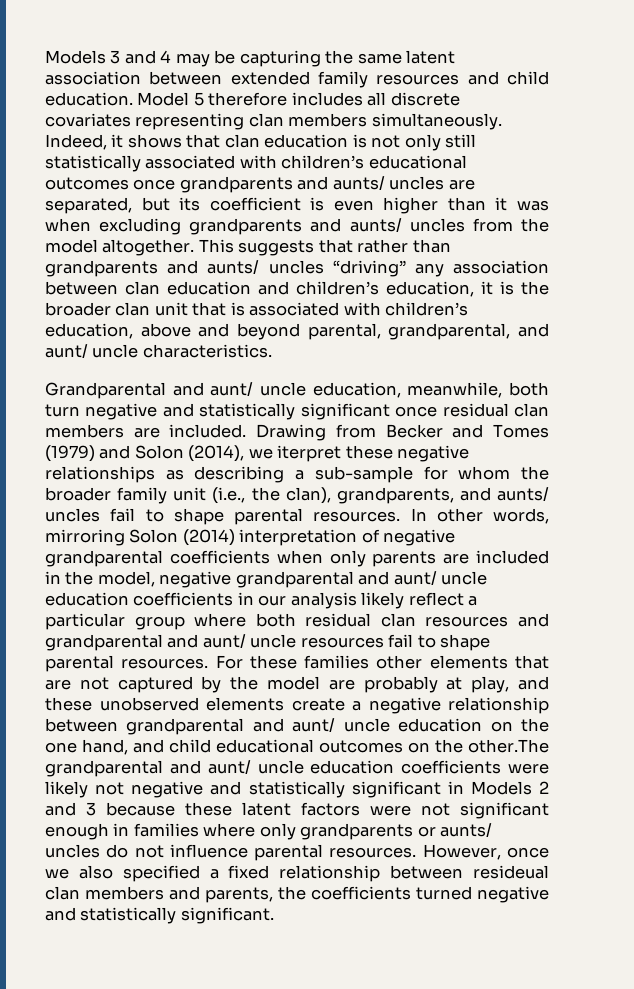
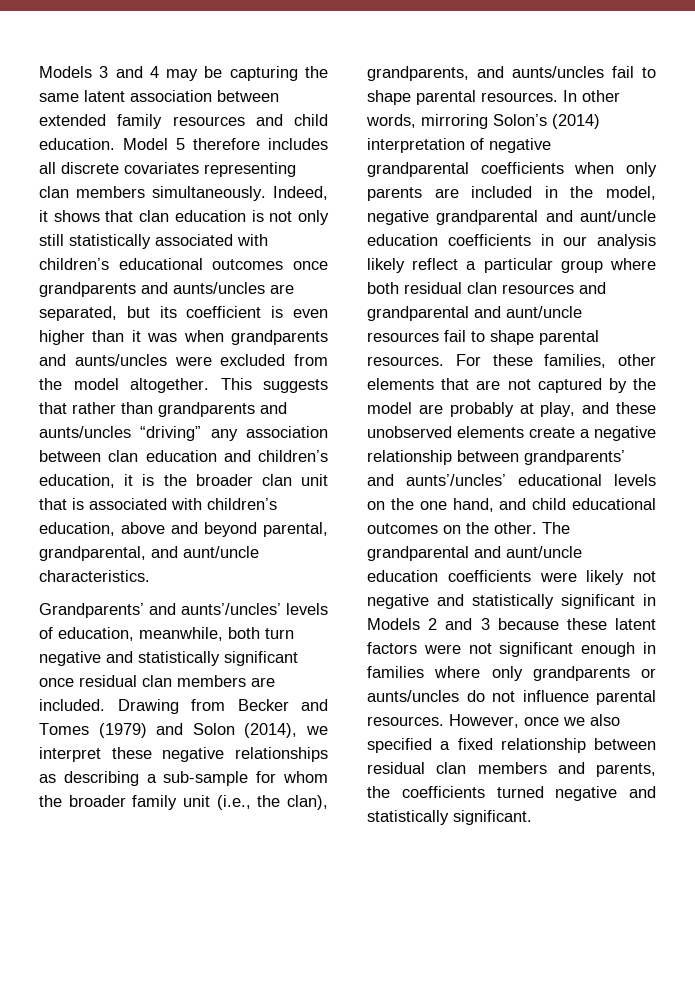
- Indeed, it shows that clan education is not only still statistically associated with children’s educational outcomes once grandparents and aunts/ uncles are separated, but its coefficient is even higher than it was when excluding grandparents and aunts/ uncles from the model altogether.
+ Indeed, it shows that clan education is not only still statistically associated with children’s educational outcomes once grandparents and aunts/uncles are separated, but its coefficient is even higher than it was when grandparents and aunts/uncles were excluded from the model altogether.
- This suggests that rather than grandparents and aunts/ uncles “driving” any association between clan education and children’s education, it is the broader clan unit that is associated with children’s education, above and beyond parental, grandparental, and aunt/ uncle characteristics.
+ This suggests that rather than grandparents and aunts/uncles “driving” any association between clan education and children’s education, it is the broader clan unit that is associated with children’s education, above and beyond parental, grandparental, and aunt/uncle characteristics.
- Grandparental and aunt/ uncle education, meanwhile, both turn negative and statistically significant once residual clan members are included.
+ Grandparents’ and aunts’/uncles’ levels of education, meanwhile, both turn negative and statistically significant once residual clan members are included.
- Drawing from Becker and Tomes (1979) and Solon (2014), we iterpret these negative relationships as describing a sub-sample for whom the broader family unit (i.e., the clan), grandparents, and aunts/ uncles fail to shape parental resources.
+ Drawing from Becker and Tomes (1979) and Solon (2014), we interpret these negative relationships as describing a sub-sample for whom the broader family unit (i.e., the clan), grandparents, and aunts/uncles fail to shape parental resources.
- In other words, mirroring Solon (2014) interpretation of negative grandparental coefficients when only parents are included in the model, negative grandparental and aunt/ uncle education coefficients in our analysis likely reflect a particular group where both residual clan resources and grandparental and aunt/ uncle resources fail to shape parental resources.
+ In other words, mirroring Solon’s (2014) interpretation of negative grandparental coefficients when only parents are included in the model, negative grandparental and aunt/uncle education coefficients in our analysis likely reflect a particular group where both residual clan resources and grandparental and aunt/uncle resources fail to shape parental resources.
- For these families other elements that are not captured by the model are probably at play, and these unobserved elements create a negative relationship between grandparental and aunt/ uncle education on the one hand, and child educational outcomes on the other.The grandparental and aunt/ uncle education coefficients were likely not negative and statistically significant in Models 2 and 3 because these latent factors were not significant enough in families where only grandparents or aunts/ uncles do not influence parental resources.
+ For these families, other elements that are not captured by the model are probably at play, and these unobserved elements create a negative relationship between grandparents’ and aunts’/uncles’ educational levels on the one hand, and child educational outcomes on the other. The grandparental and aunt/uncle education coefficients were likely not negative and statistically significant in Models 2 and 3 because these latent factors were not significant enough in families where only grandparents or aunts/uncles do not influence parental resources.
- However, once we also specified a fixed relationship between resideual clan members and parents, the coefficients turned negative and statistically significant.
+ However, once we also specified a fixed relationship between residual clan members and parents, the coefficients turned negative and statistically significant.

